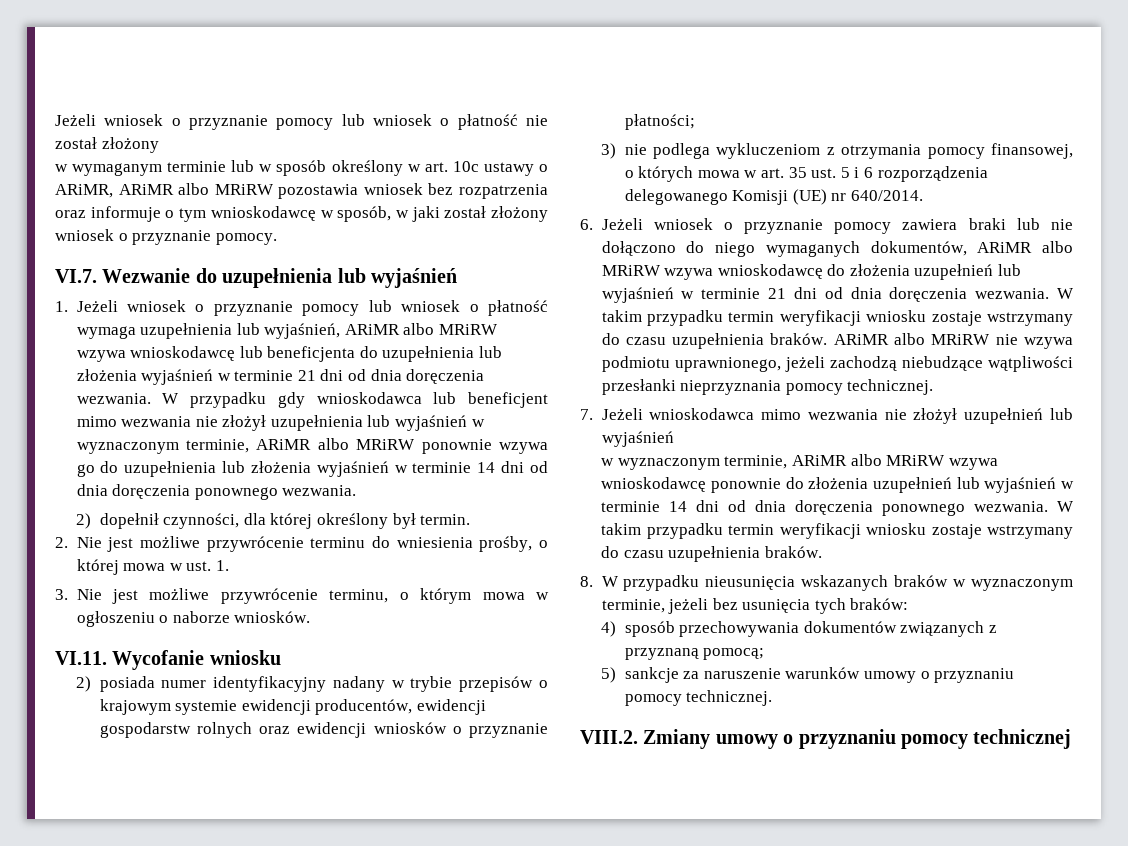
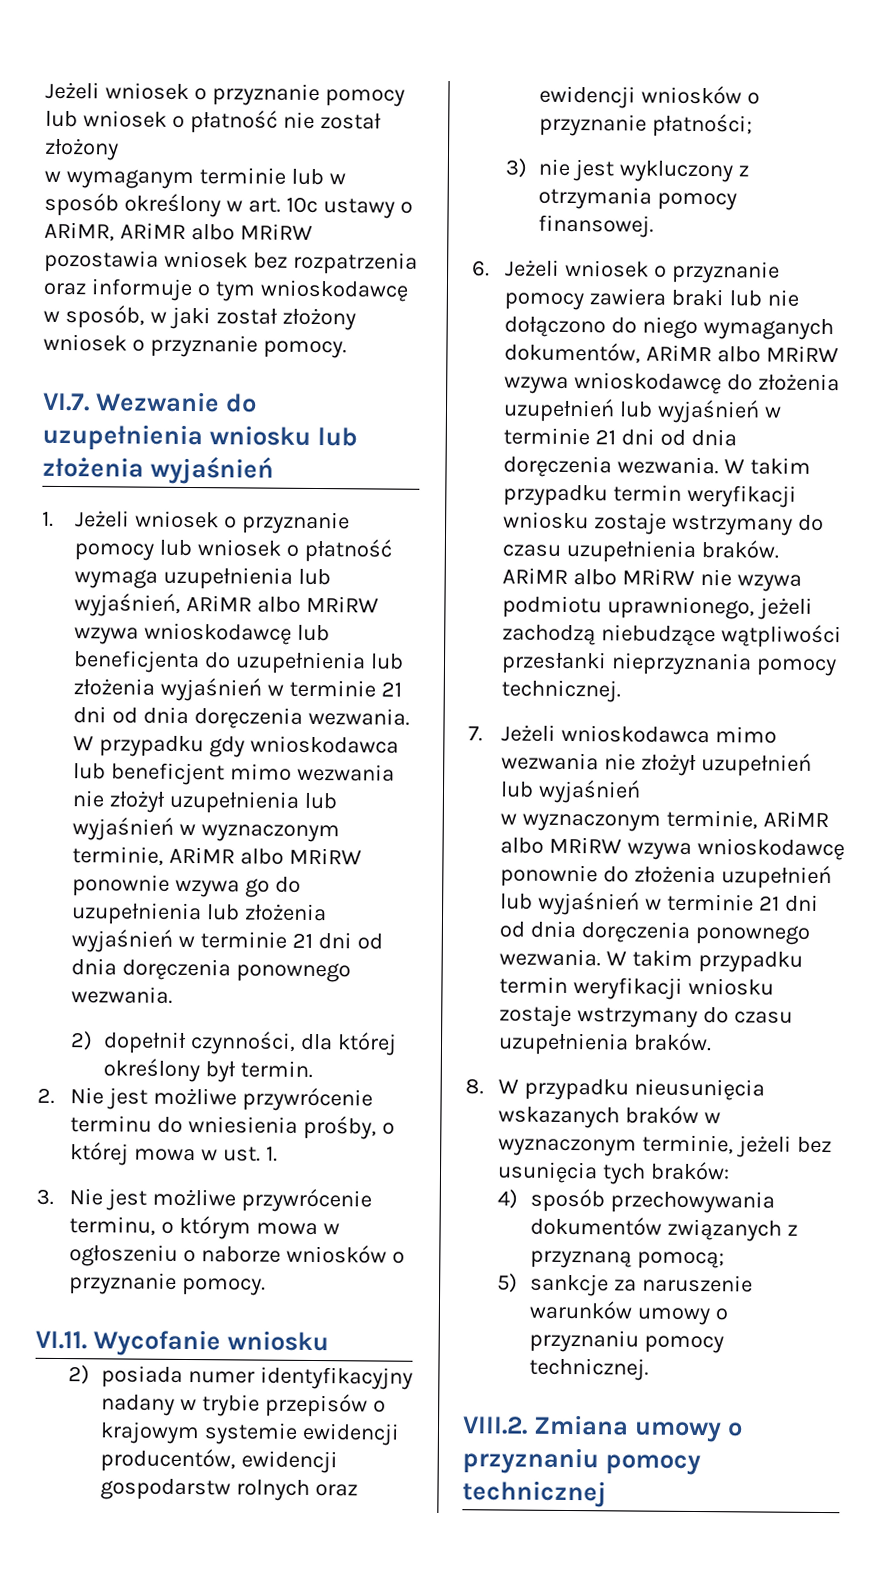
- VI.7. Wezwanie do uzupełnienia lub wyjaśnień
+ VI.7. Wezwanie do uzupełnienia wniosku lub złożenia wyjaśnień
- W przypadku gdy wnioskodawca lub beneficjent mimo wezwania nie złożył uzupełnienia lub wyjaśnień w wyznaczonym terminie, ARiMR albo MRiRW ponownie wzywa go do uzupełnienia lub złożenia wyjaśnień w terminie 14 dni od dnia doręczenia ponownego wezwania.
+ W przypadku gdy wnioskodawca lub beneficjent mimo wezwania nie złożył uzupełnienia lub wyjaśnień w wyznaczonym terminie, ARiMR albo MRiRW ponownie wzywa go do uzupełnienia lub złożenia wyjaśnień w terminie 21 dni od dnia doręczenia ponownego wezwania.
- 3. Nie jest możliwe przywrócenie terminu, o którym mowa w ogłoszeniu o naborze wniosków.
+ 3. Nie jest możliwe przywrócenie terminu, o którym mowa w ogłoszeniu o naborze wniosków o przyznanie pomocy.
- 3) nie podlega wykluczeniom z otrzymania pomocy finansowej, o których mowa w art. 35 ust. 5 i 6 rozporządzenia delegowanego Komisji (UE) nr 640/2014.
+ 3) nie jest wykluczony z otrzymania pomocy finansowej.
- w wyznaczonym terminie, ARiMR albo MRiRW wzywa wnioskodawcę ponownie do złożenia uzupełnień lub wyjaśnień w terminie 14 dni od dnia doręczenia ponownego wezwania.
+ w wyznaczonym terminie, ARiMR albo MRiRW wzywa wnioskodawcę ponownie do złożenia uzupełnień lub wyjaśnień w terminie 21 dni od dnia doręczenia ponownego wezwania.
- VIII.2. Zmiany umowy o przyznaniu pomocy technicznej
+ VIII.2. Zmiana umowy o przyznaniu pomocy technicznej

